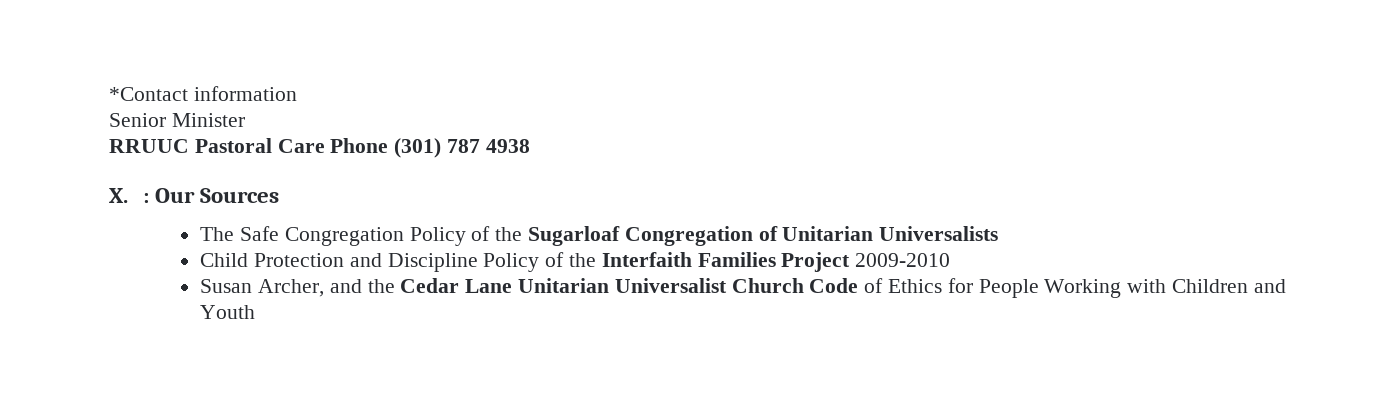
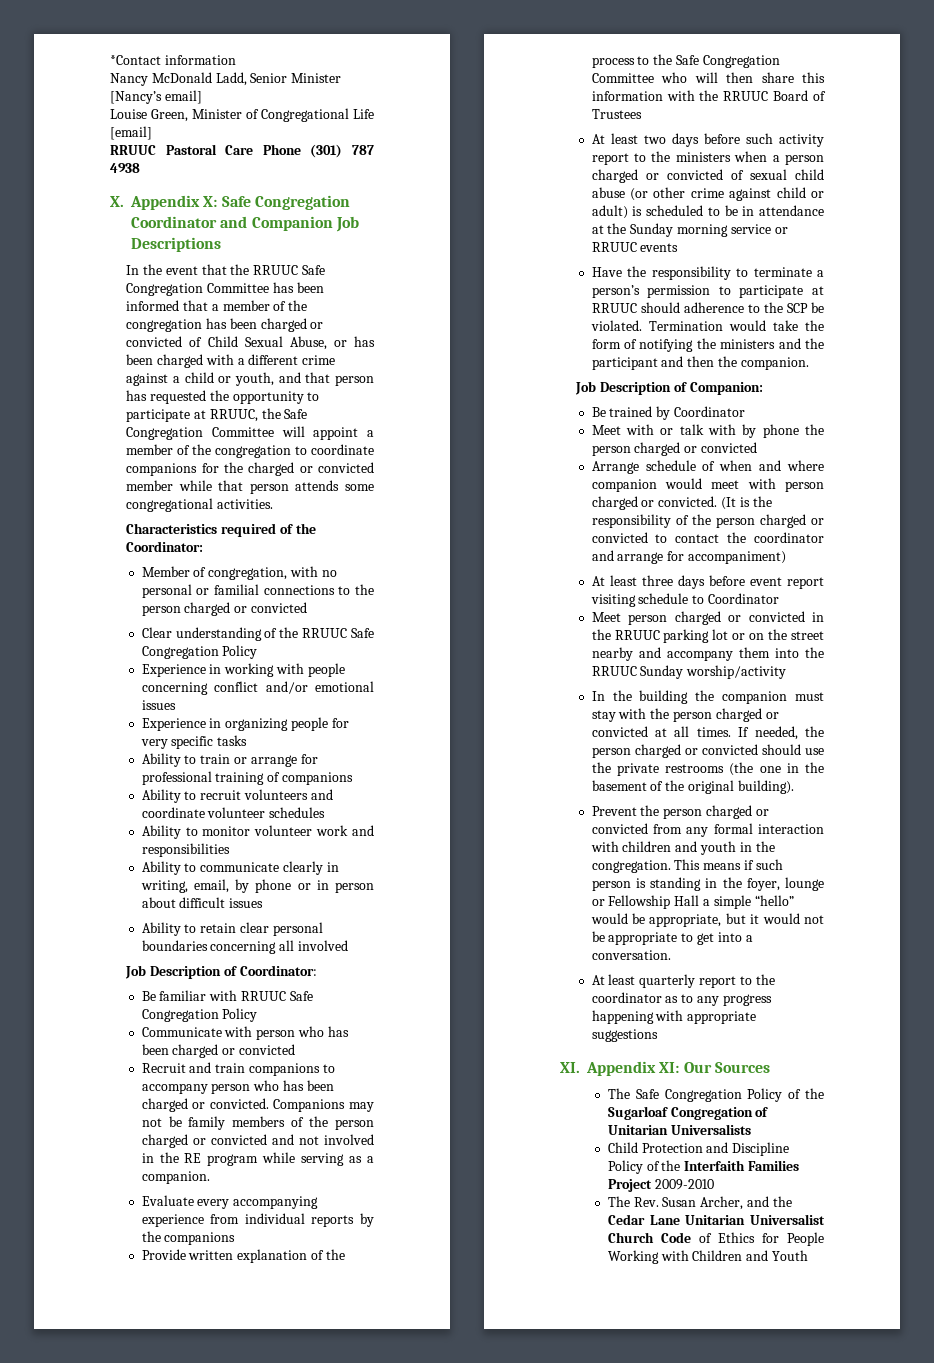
- Senior Minister
+ Nancy McDonald Ladd, Senior Minister [Nancy’s email]
+ Louise Green, Minister of Congregational Life [email]
- X. : Our Sources
+ X. Appendix X: Safe Congregation Coordinator and Companion Job Descriptions
+ In the event that the RRUUC Safe Congregation Committee has been informed that a member of the congregation has been charged or convicted of Child Sexual Abuse, or has been charged with a different crime against a child or youth, and that person has requested the opportunity to participate at RRUUC, the Safe Congregation Committee will appoint a member of the congregation to coordinate companions for the charged or convicted member while that person attends some congregational activities.
+ Characteristics required of the Coordinator:
+ Member of congregation, with no personal or familial connections to the person charged or convicted
+ Clear understanding of the RRUUC Safe Congregation Policy
+ Experience in working with people concerning conflict and/or emotional issues
+ Experience in organizing people for very specific tasks
+ Ability to train or arrange for professional training of companions
+ Ability to recruit volunteers and coordinate volunteer schedules
+ Ability to monitor volunteer work and responsibilities
+ Ability to communicate clearly in writing, email, by phone or in person about difficult issues
+ Ability to retain clear personal boundaries concerning all involved
+ Job Description of Coordinator:
+ Be familiar with RRUUC Safe Congregation Policy
+ Communicate with person who has been charged or convicted
+ Recruit and train companions to accompany person who has been charged or convicted. Companions may not be family members of the person charged or convicted and not involved in the RE program while serving as a companion.
+ Evaluate every accompanying experience from individual reports by the companions
+ Provide written explanation of the process to the Safe Congregation Committee who will then share this information with the RRUUC Board of Trustees
+ At least two days before such activity report to the ministers when a person charged or convicted of sexual child abuse (or other crime against child or adult) is scheduled to be in attendance at the Sunday morning service or RRUUC events
+ Have the responsibility to terminate a person’s permission to participate at RRUUC should adherence to the SCP be violated. Termination would take the form of notifying the ministers and the participant and then the companion.
+ Job Description of Companion:
+ Be trained by Coordinator
+ Meet with or talk with by phone the person charged or convicted
+ Arrange schedule of when and where companion would meet with person charged or convicted. (It is the responsibility of the person charged or convicted to contact the coordinator and arrange for accompaniment)
+ At least three days before event report visiting schedule to Coordinator
+ Meet person charged or convicted in the RRUUC parking lot or on the street nearby and accompany them into the RRUUC Sunday worship/activity
+ In the building the companion must stay with the person charged or convicted at all times. If needed, the person charged or convicted should use the private restrooms (the one in the basement of the original building).
+ Prevent the person charged or convicted from any formal interaction with children and youth in the congregation. This means if such person is standing in the foyer, lounge or Fellowship Hall a simple “hello” would be appropriate, but it would not be appropriate to get into a conversation.
+ At least quarterly report to the coordinator as to any progress happening with appropriate suggestions
+ XI. Appendix XI: Our Sources
- Susan Archer, and the Cedar Lane Unitarian Universalist Church Code of Ethics for People Working with Children and Youth
+ The Rev. Susan Archer, and the Cedar Lane Unitarian Universalist Church Code of Ethics for People Working with Children and Youth

